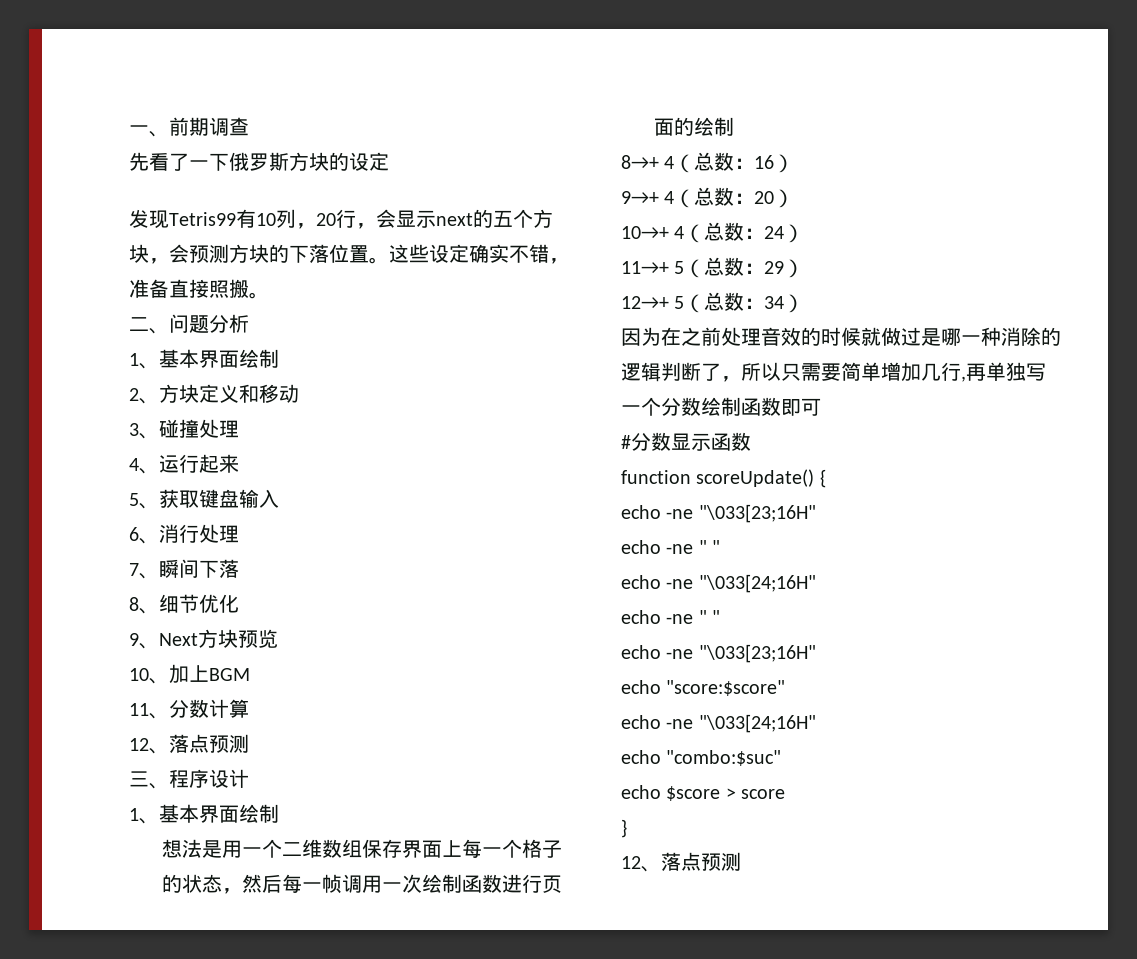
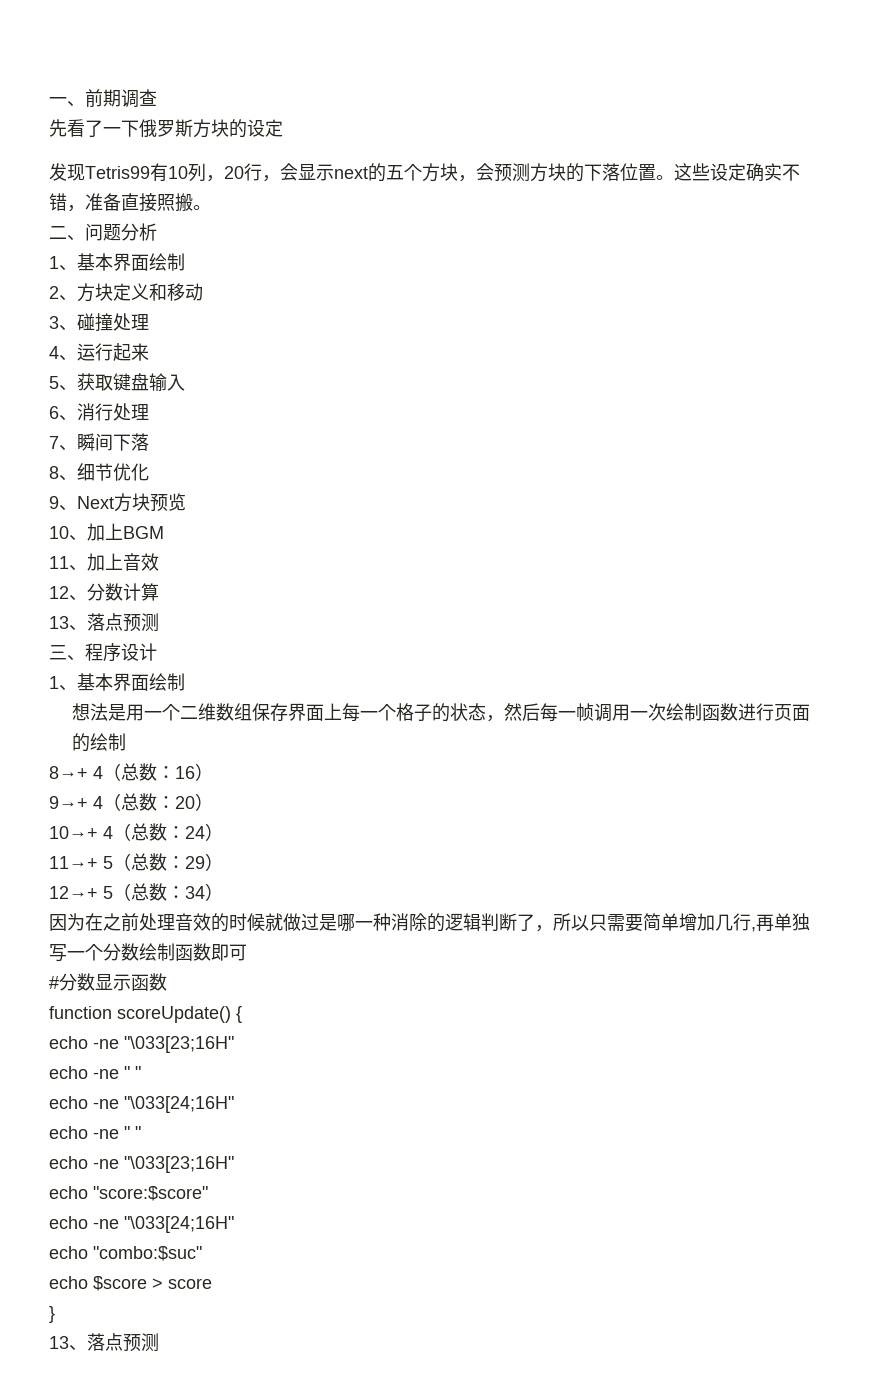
- 11、分数计算
- 12、落点预测
+ 11、加上音效
+ 12、分数计算
+ 13、落点预测
  }
- 12、落点预测
+ 13、落点预测

